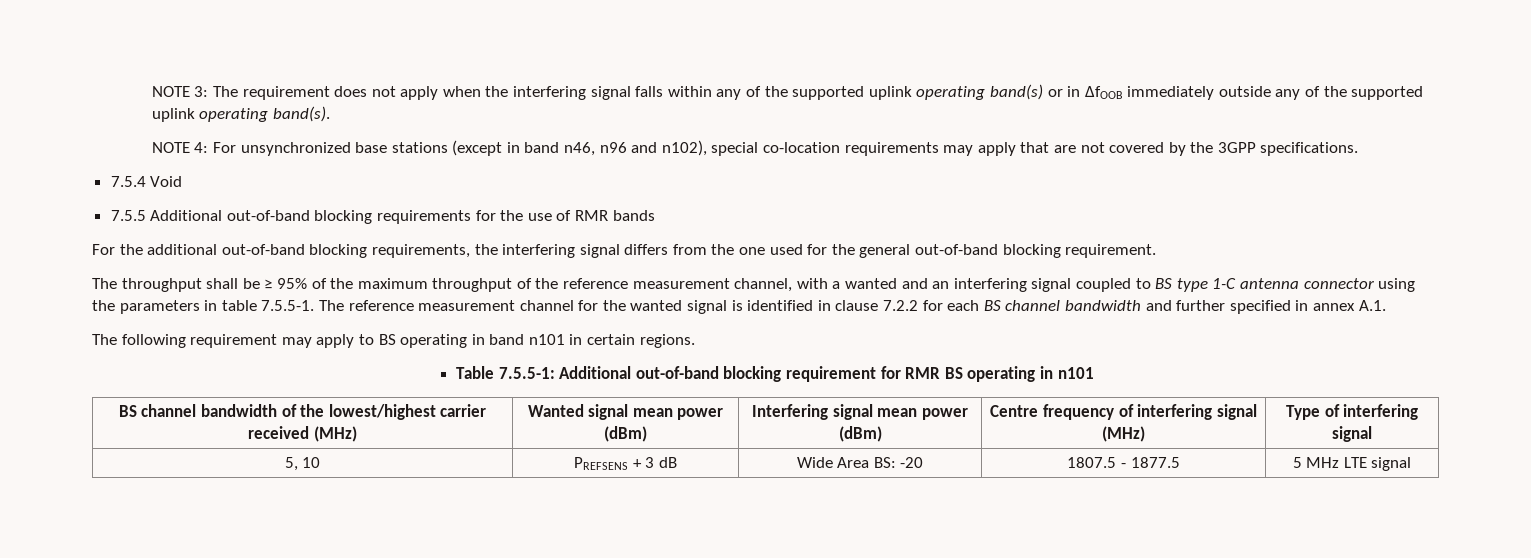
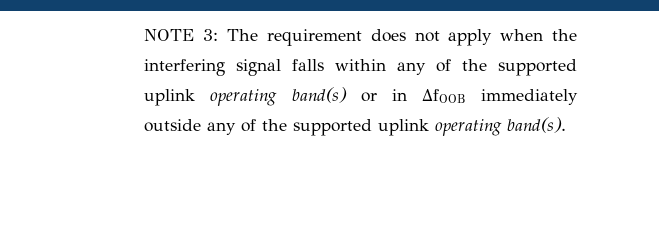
- NOTE 4: For unsynchronized base stations (except in band n46, n96 and n102), special co-location requirements may apply that are not covered by the 3GPP specifications.
- 7.5.4 Void
- 7.5.5 Additional out-of-band blocking requirements for the use of RMR bands
- For the additional out-of-band blocking requirements, the interfering signal differs from the one used for the general out-of-band blocking requirement.
- The throughput shall be ≥ 95% of the maximum throughput of the reference measurement channel, with a wanted and an interfering signal coupled to BS type 1-C antenna connector using the parameters in table 7.5.5-1. The reference measurement channel for the wanted signal is identified in clause 7.2.2 for each BS channel bandwidth and further specified in annex A.1.
- The following requirement may apply to BS operating in band n101 in certain regions.
- Table 7.5.5-1: Additional out-of-band blocking requirement for RMR BS operating in n101
- BS channel bandwidth of the lowest/highest carrier received (MHz) | Wanted signal mean power (dBm) | Interfering signal mean power (dBm) | Centre frequency of interfering signal (MHz) | Type of interfering signal
- 5, 10 | PREFSENS + 3 dB | Wide Area BS: -20 | 1807.5 - 1877.5 | 5 MHz LTE signal

